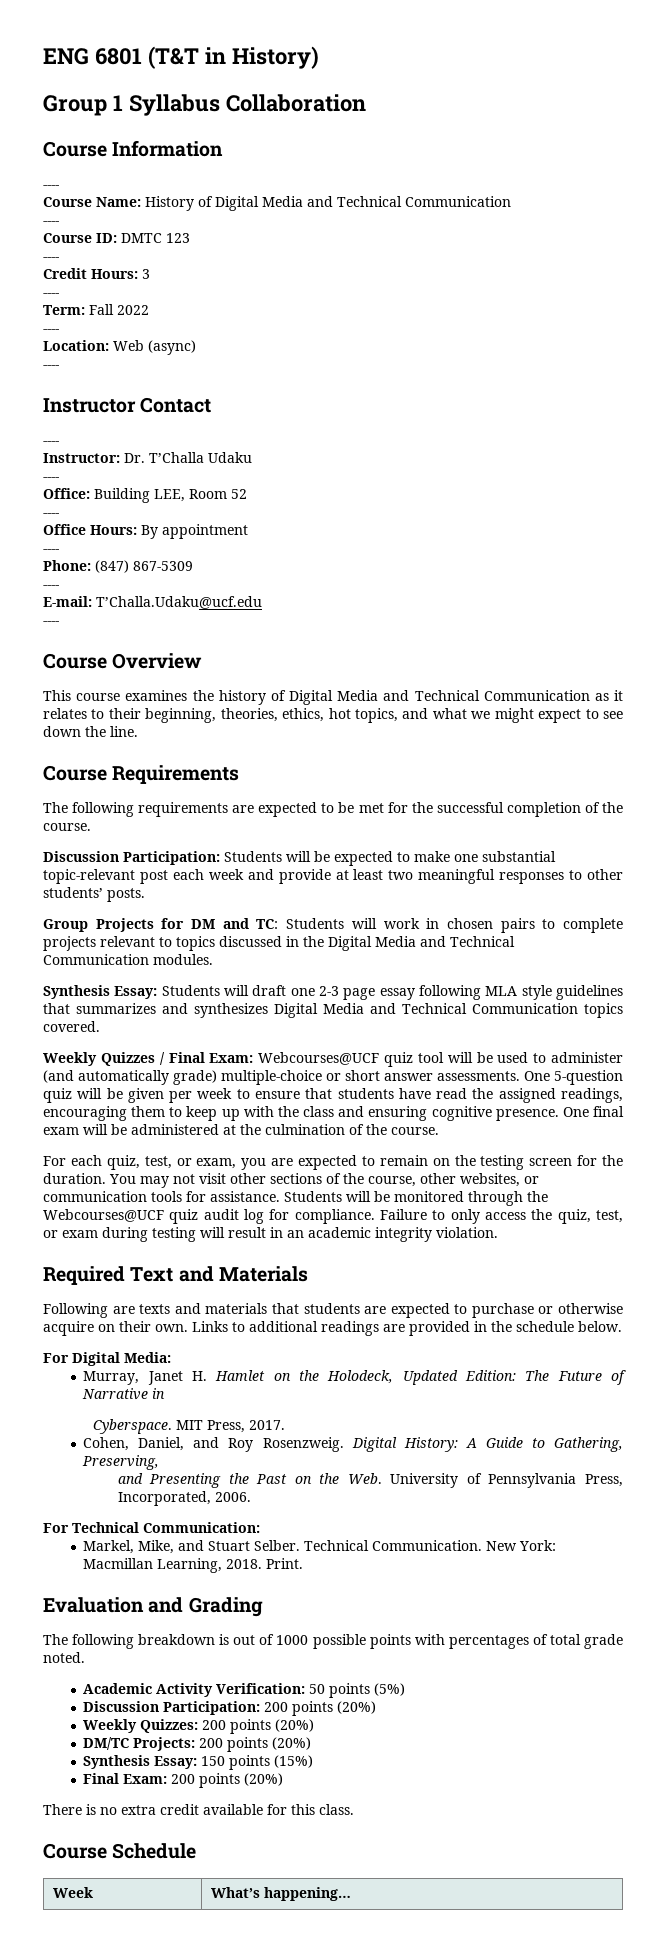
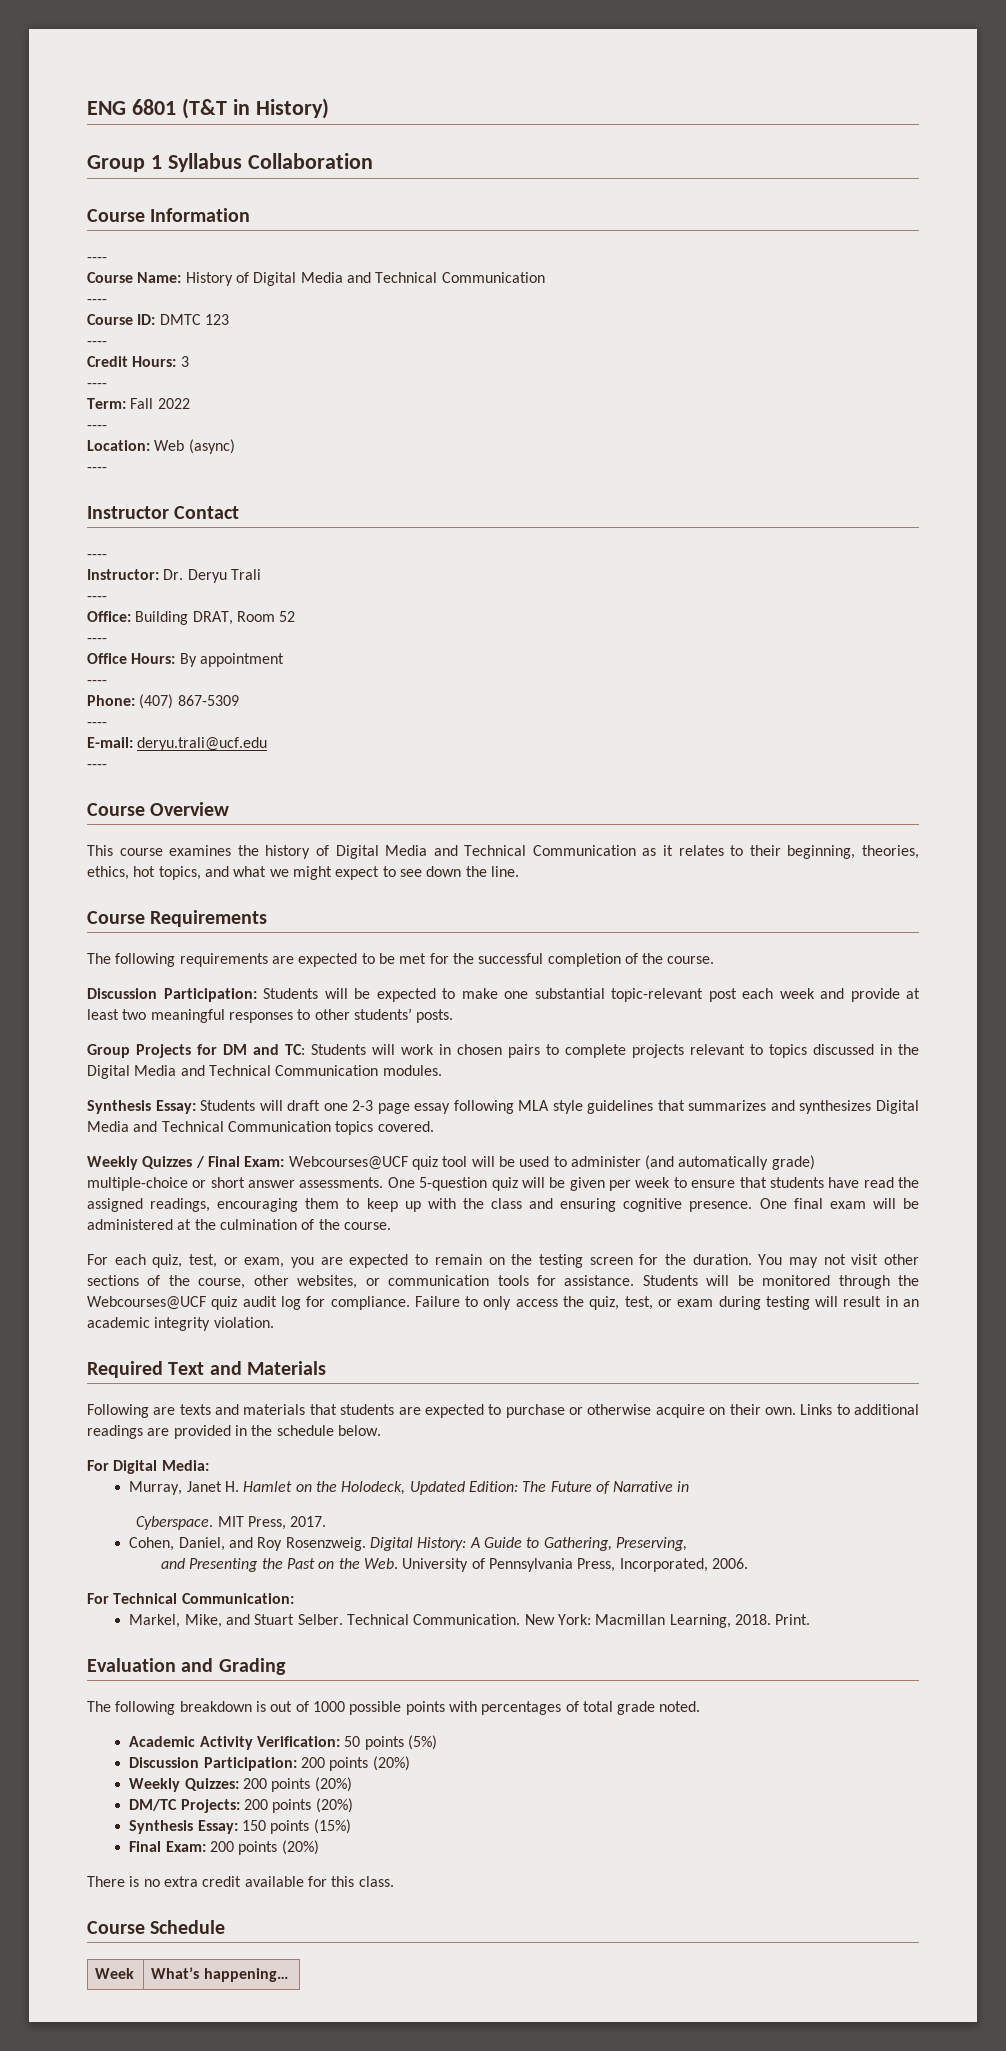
- Instructor: Dr. T’Challa Udaku
+ Instructor: Dr. Deryu Trali
- Office: Building LEE, Room 52
+ Office: Building DRAT, Room 52
- Phone: (847) 867-5309
+ Phone: (407) 867-5309
- E-mail: T’Challa.Udaku@ucf.edu
+ E-mail: deryu.trali@ucf.edu

